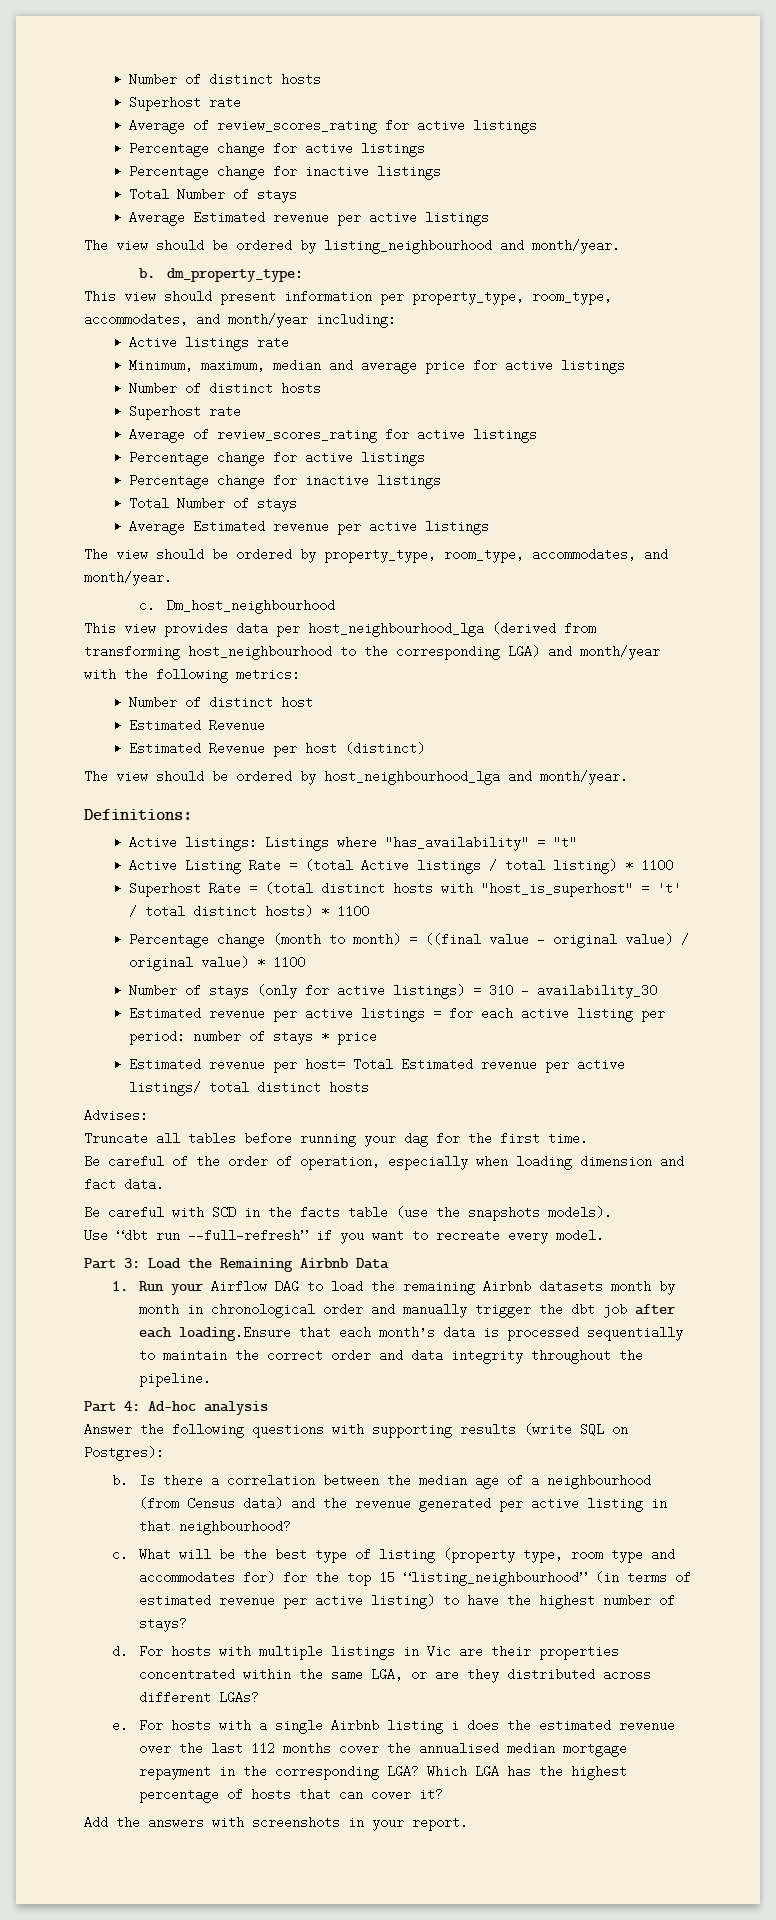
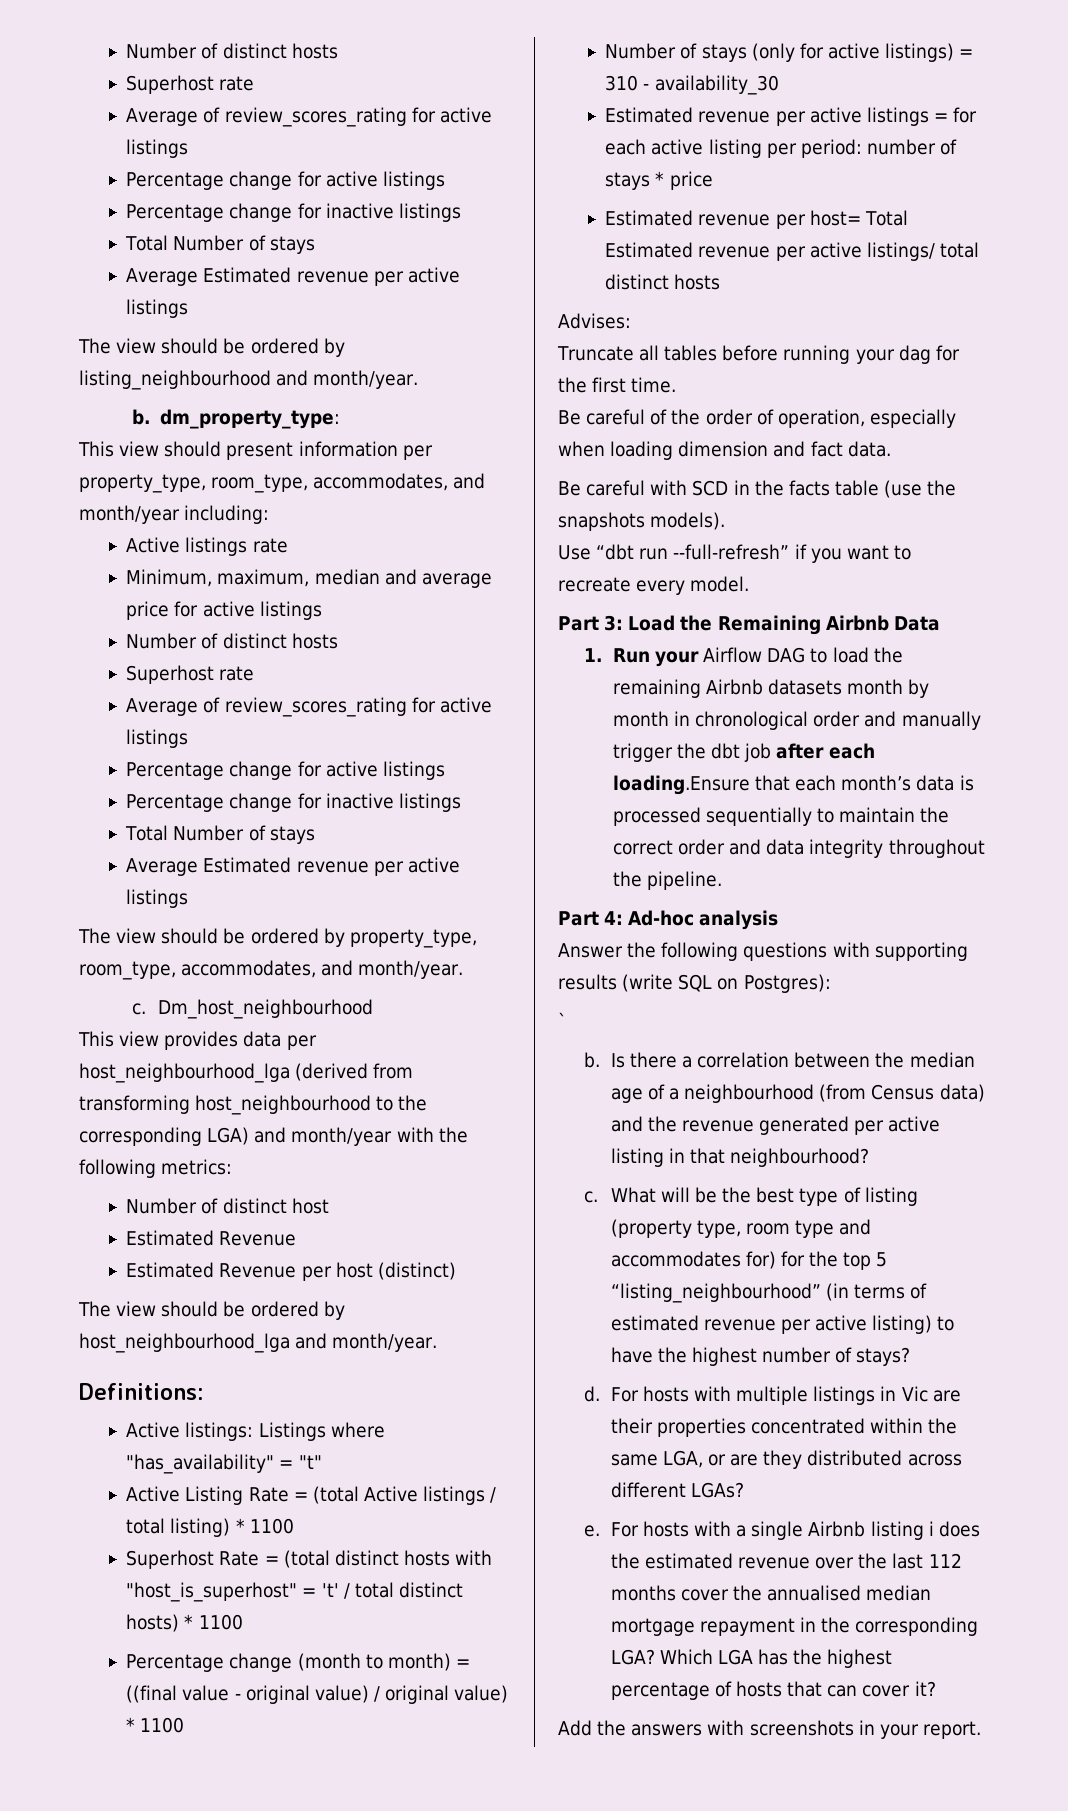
+ `
- What will be the best type of listing (property type, room type and accommodates for) for the top 15 “listing_neighbourhood” (in terms of estimated revenue per active listing) to have the highest number of stays?
+ What will be the best type of listing (property type, room type and accommodates for) for the top 5 “listing_neighbourhood” (in terms of estimated revenue per active listing) to have the highest number of stays?

